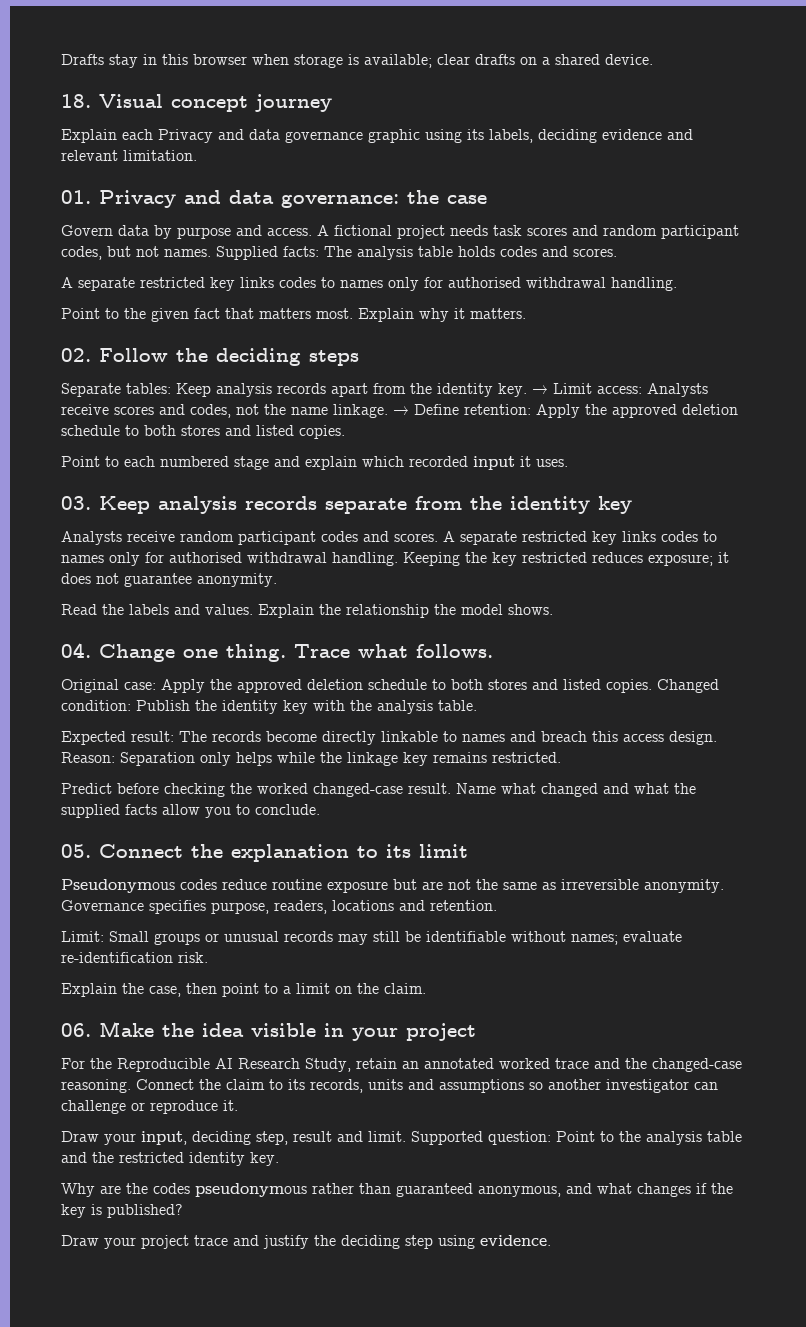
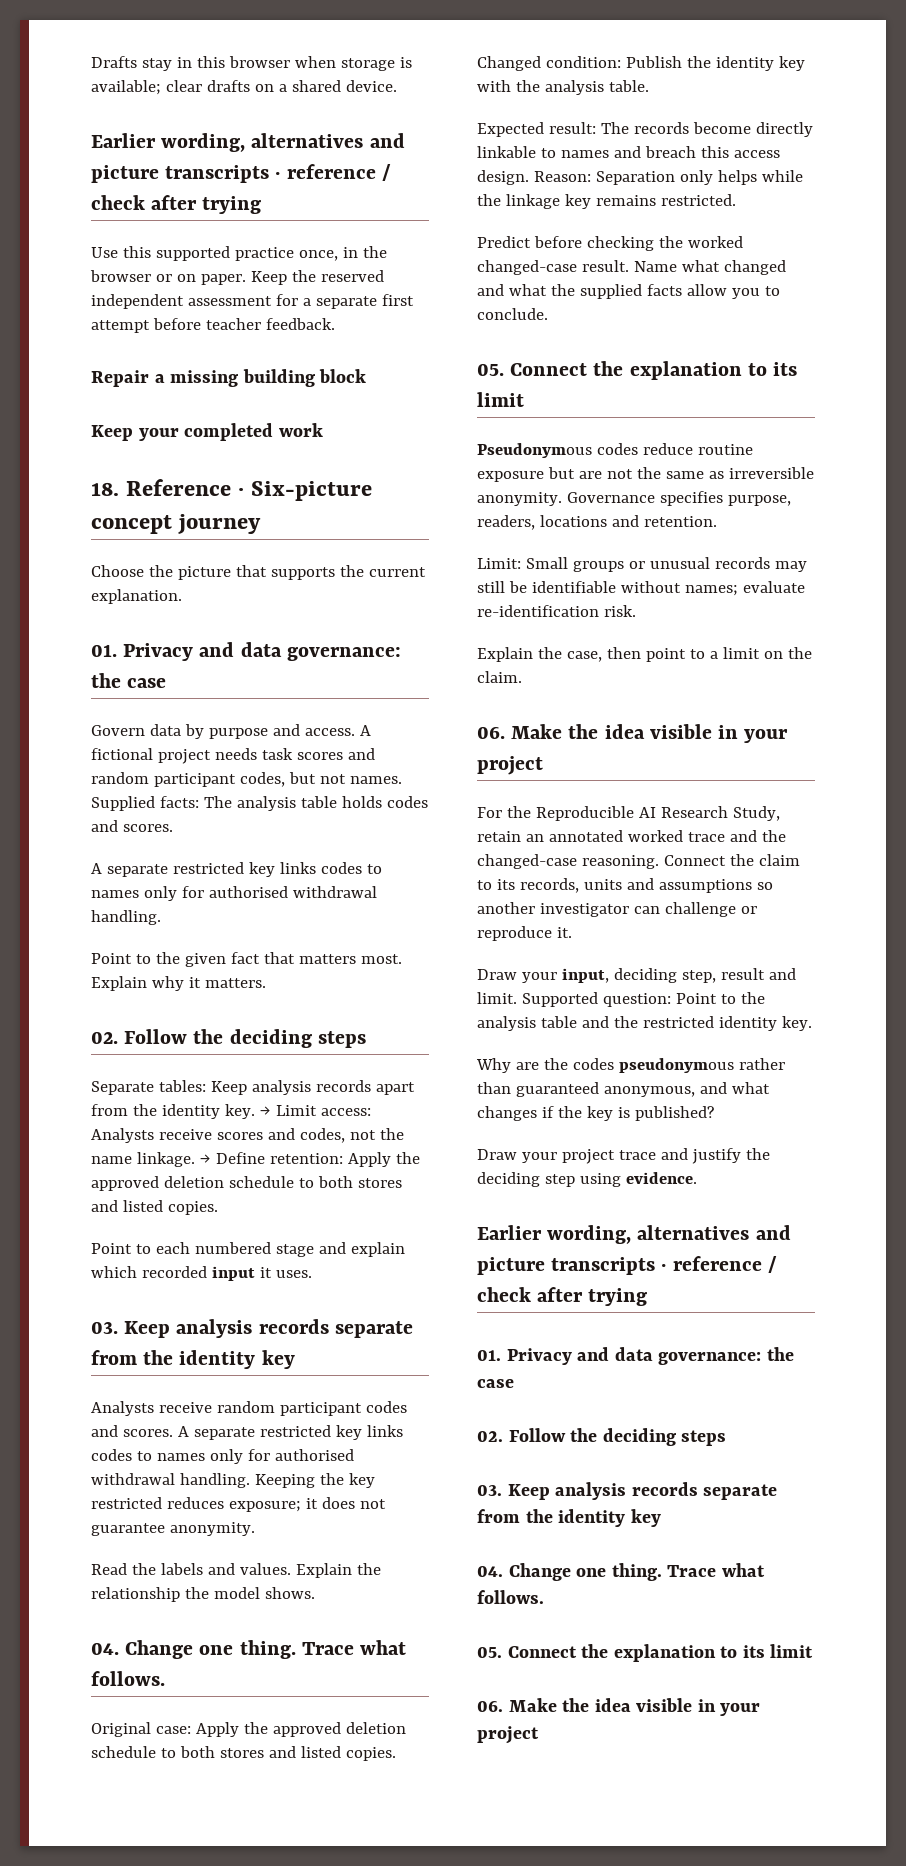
  Drafts stay in this browser when storage is available; clear drafts on a shared device.
- 18. Visual concept journey
- Explain each Privacy and data governance graphic using its labels, deciding evidence and relevant limitation.
+ Earlier wording, alternatives and picture transcripts · reference / check after trying
+ Use this supported practice once, in the browser or on paper. Keep the reserved independent assessment for a separate first attempt before teacher feedback.
+ Repair a missing building block
+ Keep your completed work
+ 18. Reference · Six-picture concept journey
+ Choose the picture that supports the current explanation.
  Draw your project trace and justify the deciding step using evidence.
+ Earlier wording, alternatives and picture transcripts · reference / check after trying
+ 01. Privacy and data governance: the case
+ 02. Follow the deciding steps
+ 03. Keep analysis records separate from the identity key
+ 04. Change one thing. Trace what follows.
+ 05. Connect the explanation to its limit
+ 06. Make the idea visible in your project

